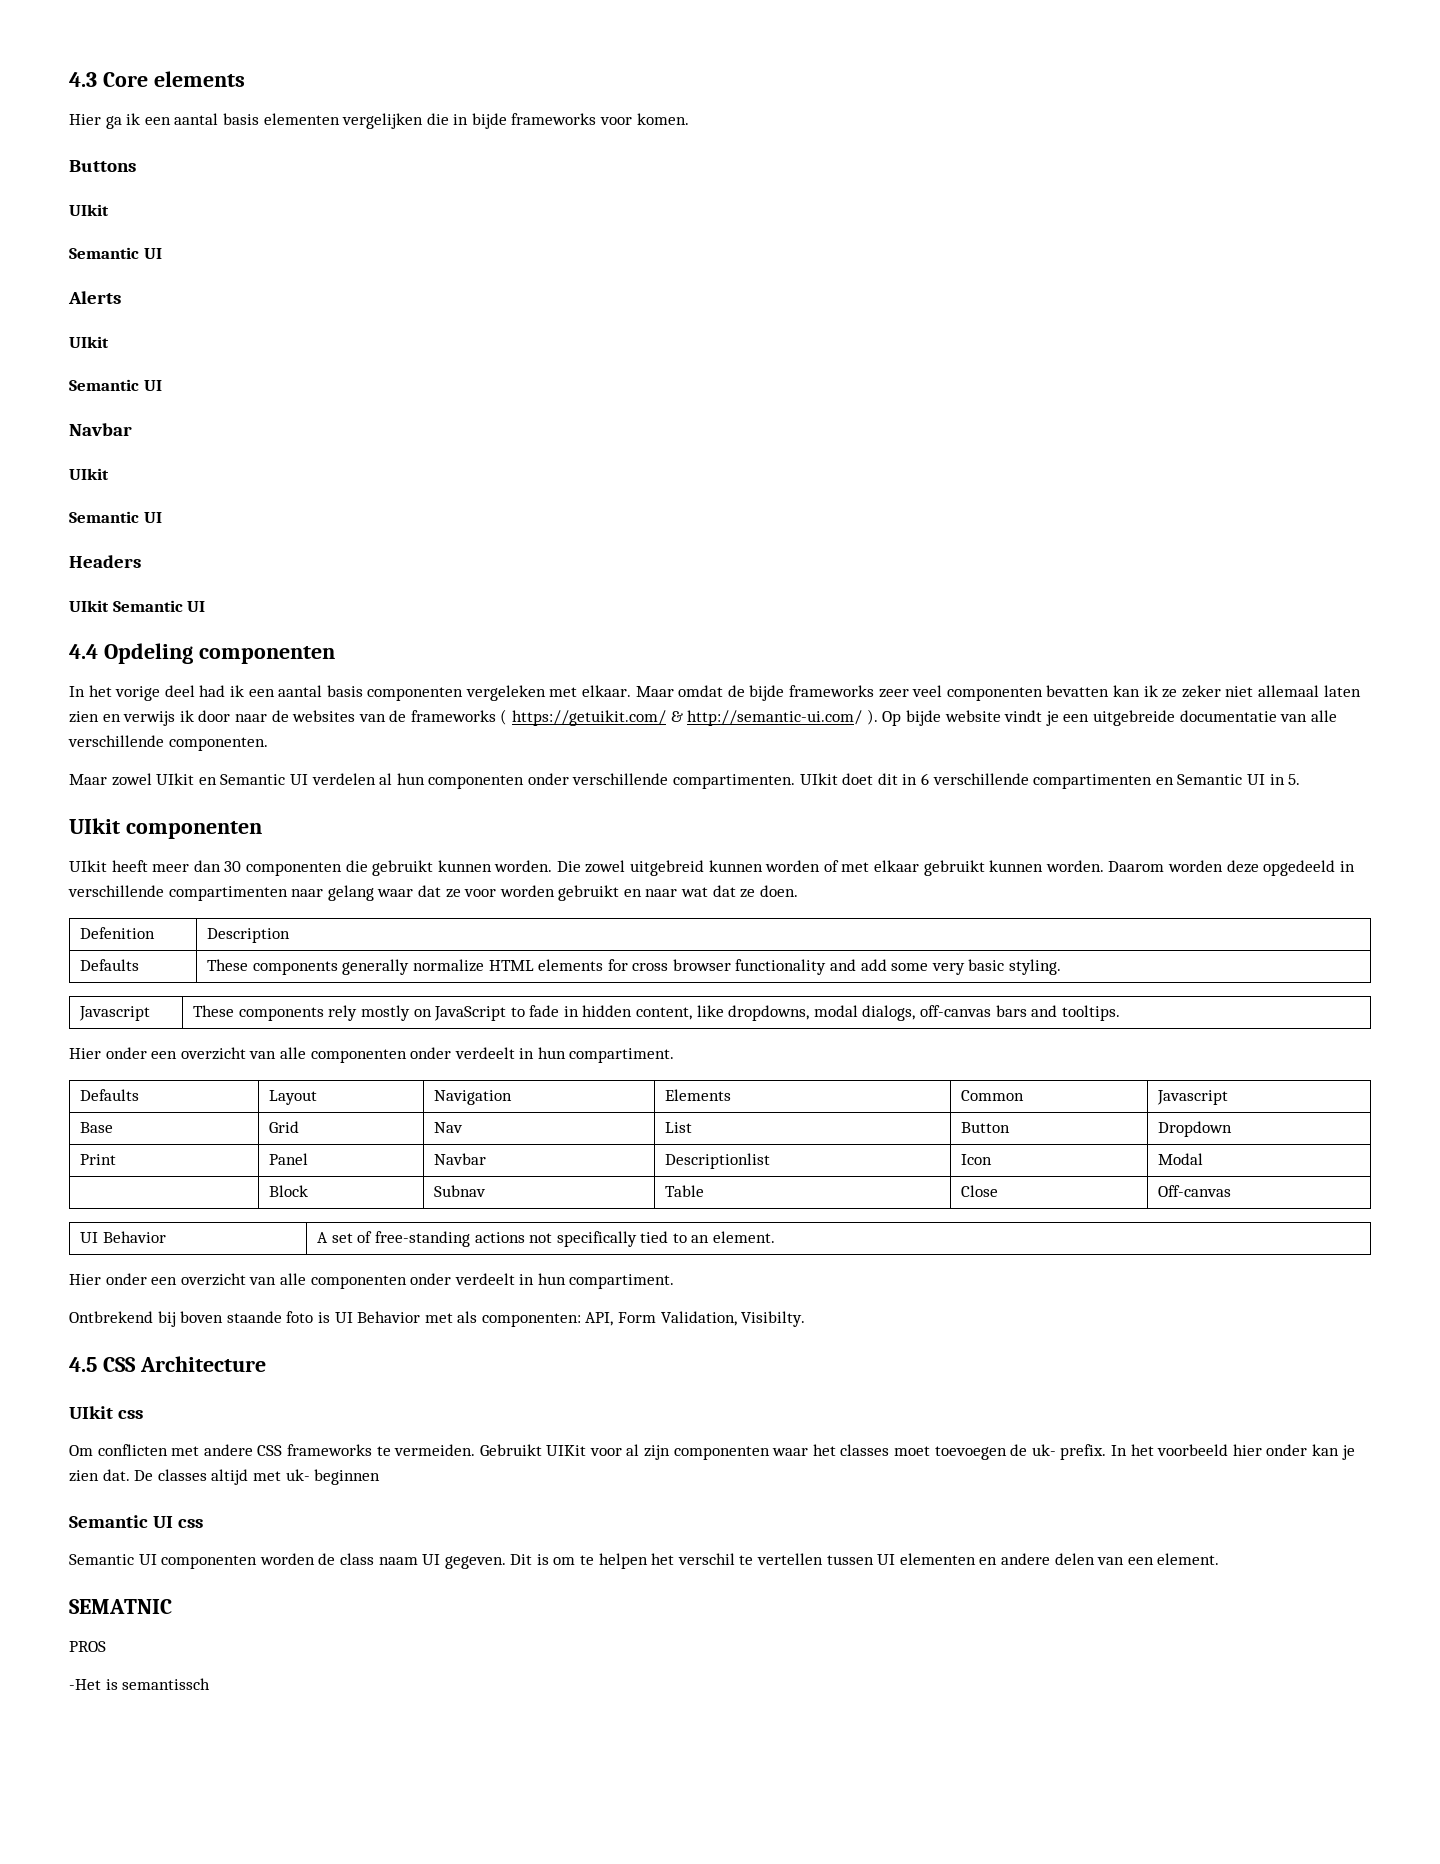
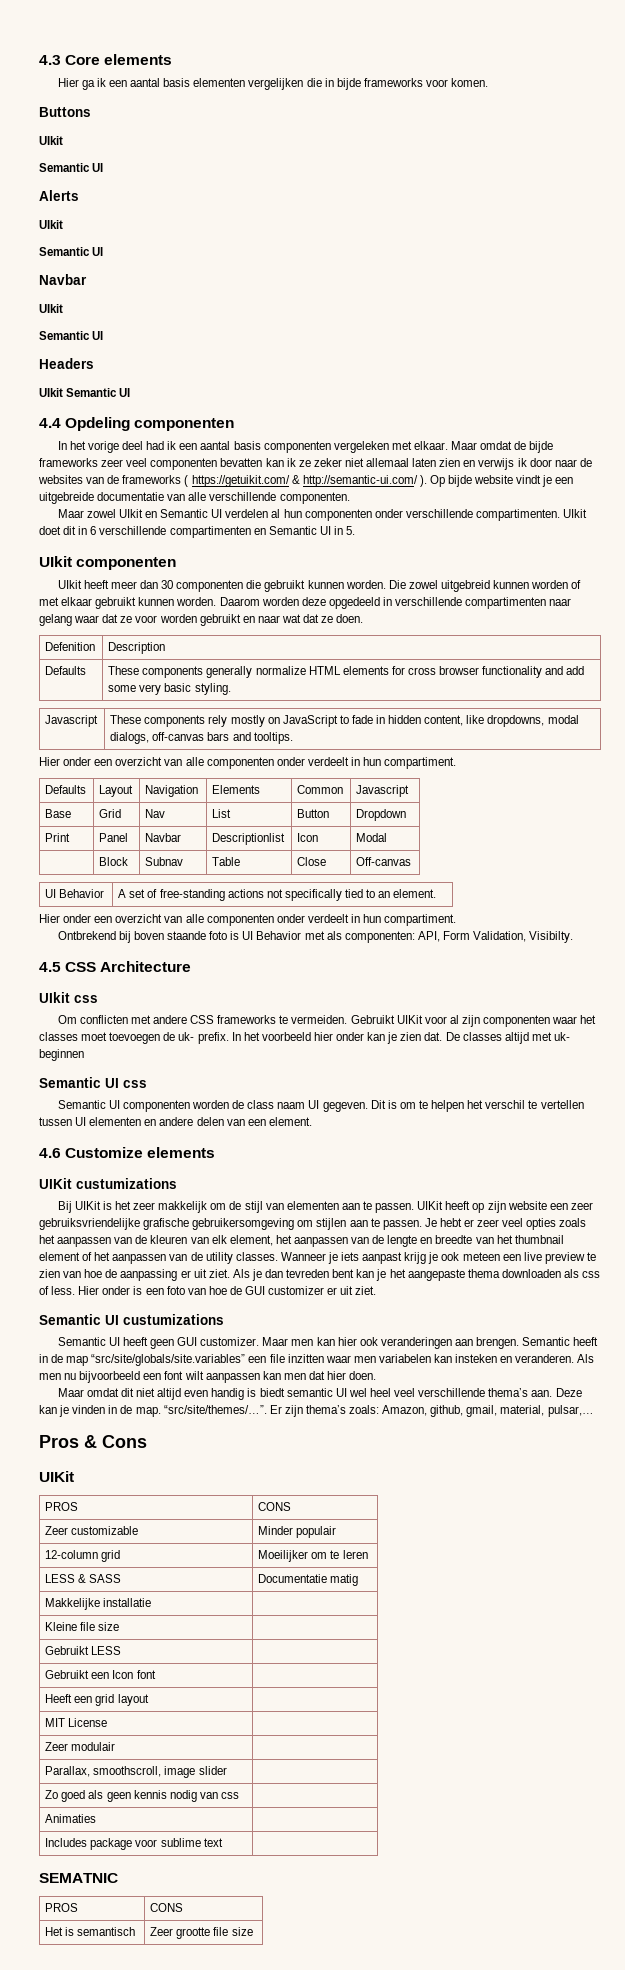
+ 4.6 Customize elements
+ UIKit custumizations
+ Bij UIKit is het zeer makkelijk om de stijl van elementen aan te passen. UIKit heeft op zijn website een zeer gebruiksvriendelijke grafische gebruikersomgeving om stijlen aan te passen. Je hebt er zeer veel opties zoals het aanpassen van de kleuren van elk element, het aanpassen van de lengte en breedte van het thumbnail element of het aanpassen van de utility classes. Wanneer je iets aanpast krijg je ook meteen een live preview te zien van hoe de aanpassing er uit ziet. Als je dan tevreden bent kan je het aangepaste thema downloaden als css of less. Hier onder is een foto van hoe de GUI customizer er uit ziet.
+ Semantic UI custumizations
+ Semantic UI heeft geen GUI customizer. Maar men kan hier ook veranderingen aan brengen. Semantic heeft in de map “src/site/globals/site.variables” een file inzitten waar men variabelen kan insteken en veranderen. Als men nu bijvoorbeeld een font wilt aanpassen kan men dat hier doen.
+ Maar omdat dit niet altijd even handig is biedt semantic UI wel heel veel verschillende thema’s aan. Deze kan je vinden in de map. “src/site/themes/…”. Er zijn thema’s zoals: Amazon, github, gmail, material, pulsar,…
+ Pros & Cons
+ UIKit
+ PROS | CONS
+ Zeer customizable | Minder populair
+ 12-column grid | Moeilijker om te leren
+ LESS & SASS | Documentatie matig
+ Makkelijke installatie |
+ Kleine file size |
+ Gebruikt LESS |
+ Gebruikt een Icon font |
+ Heeft een grid layout |
+ MIT License |
+ Zeer modulair |
+ Parallax, smoothscroll, image slider |
+ Zo goed als geen kennis nodig van css |
+ Animaties |
+ Includes package voor sublime text |
  SEMATNIC
- PROS
- -Het is semantissch
+ PROS | CONS
+ Het is semantisch | Zeer grootte file size

